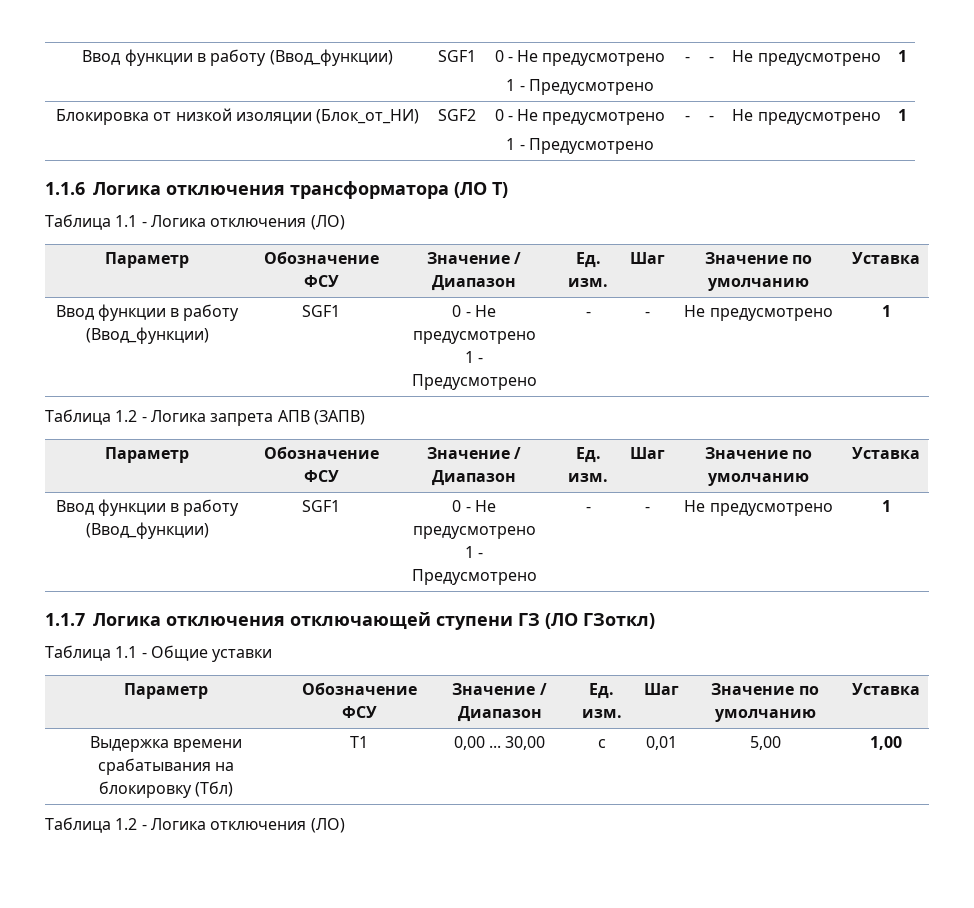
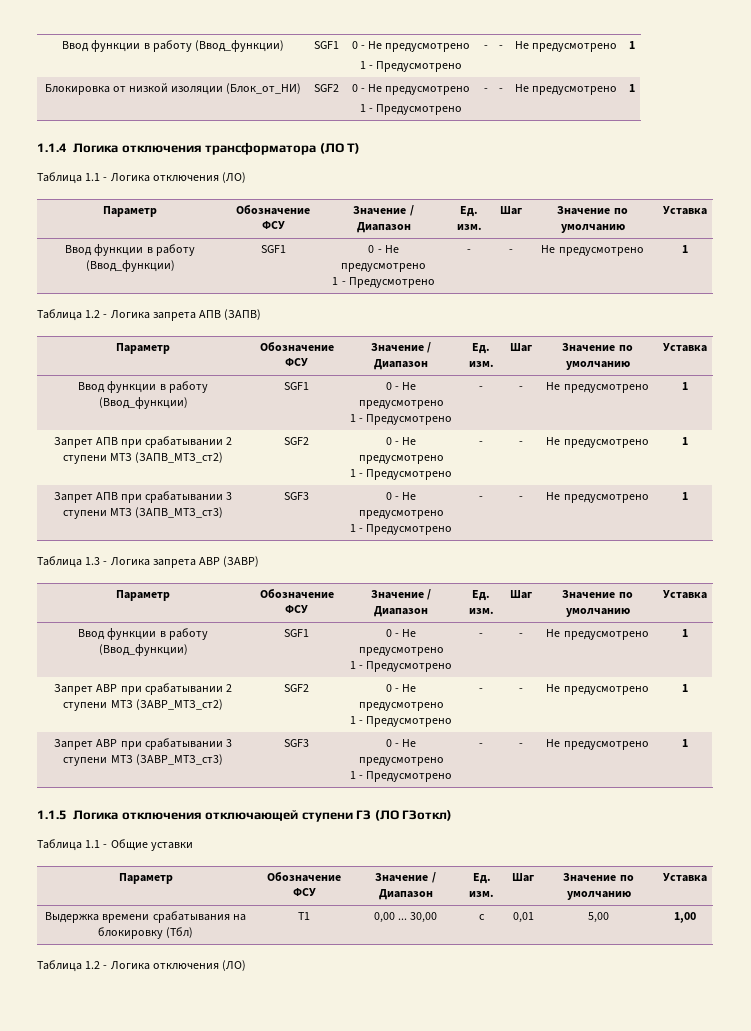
- 1.1.6 Логика отключения трансформатора (ЛО Т)
+ 1.1.4 Логика отключения трансформатора (ЛО Т)
- 1.1.7 Логика отключения отключающей ступени ГЗ (ЛО ГЗоткл)
+ Запрет АПВ при срабатывании 2 ступени МТЗ (ЗАПВ_МТЗ_ст2) | SGF2 | 0 - Не предусмотрено
+ 1 - Предусмотрено | - | - | Не предусмотрено | 1
+ Запрет АПВ при срабатывании 3 ступени МТЗ (ЗАПВ_МТЗ_ст3) | SGF3 | 0 - Не предусмотрено
+ 1 - Предусмотрено | - | - | Не предусмотрено | 1
+ Таблица 1.3 - Логика запрета АВР (ЗАВР)
+ Параметр | Обозначение ФСУ | Значение / Диапазон | Ед. изм. | Шаг | Значение по умолчанию | Уставка
+ Ввод функции в работу (Ввод_функции) | SGF1 | 0 - Не предусмотрено
+ 1 - Предусмотрено | - | - | Не предусмотрено | 1
+ Запрет АВР при срабатывании 2 ступени МТЗ (ЗАВР_МТЗ_ст2) | SGF2 | 0 - Не предусмотрено
+ 1 - Предусмотрено | - | - | Не предусмотрено | 1
+ Запрет АВР при срабатывании 3 ступени МТЗ (ЗАВР_МТЗ_ст3) | SGF3 | 0 - Не предусмотрено
+ 1 - Предусмотрено | - | - | Не предусмотрено | 1
+ 1.1.5 Логика отключения отключающей ступени ГЗ (ЛО ГЗоткл)

